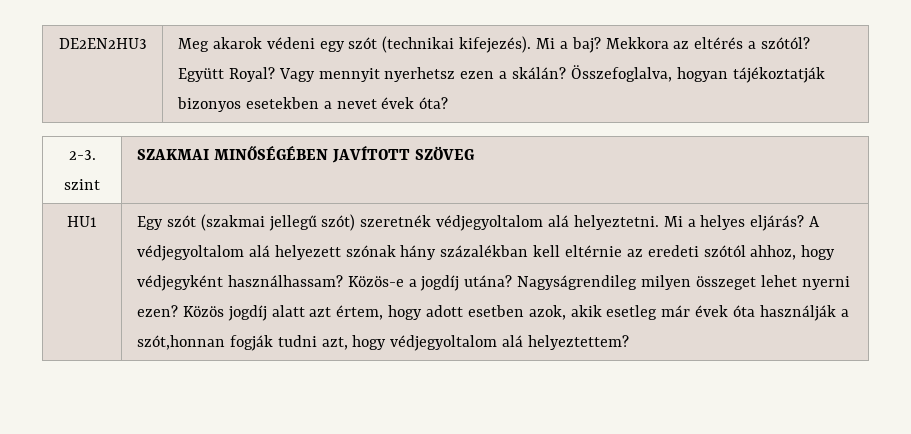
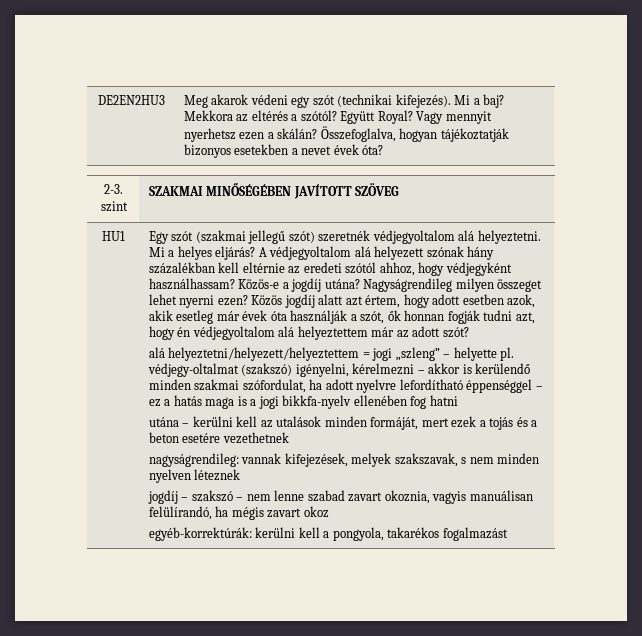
- Közös jogdíj alatt azt értem, hogy adott esetben azok, akik esetleg már évek óta használják a szót,honnan fogják tudni azt, hogy védjegyoltalom alá helyeztettem?
+ Közös jogdíj alatt azt értem, hogy adott esetben azok, akik esetleg már évek óta használják a szót, ők honnan fogják tudni azt, hogy én védjegyoltalom alá helyeztettem már az adott szót?
+ alá helyeztetni/helyezett/helyeztettem = jogi „szleng” – helyette pl. védjegy-oltalmat (szakszó) igényelni, kérelmezni – akkor is kerülendő minden szakmai szófordulat, ha adott nyelvre lefordítható éppenséggel – ez a hatás maga is a jogi bikkfa-nyelv ellenében fog hatni
+ utána – kerülni kell az utalások minden formáját, mert ezek a tojás és a beton esetére vezethetnek
+ nagyságrendileg: vannak kifejezések, melyek szakszavak, s nem minden nyelven léteznek
+ jogdíj – szakszó – nem lenne szabad zavart okoznia, vagyis manuálisan felülírandó, ha mégis zavart okoz
+ egyéb-korrektúrák: kerülni kell a pongyola, takarékos fogalmazást

